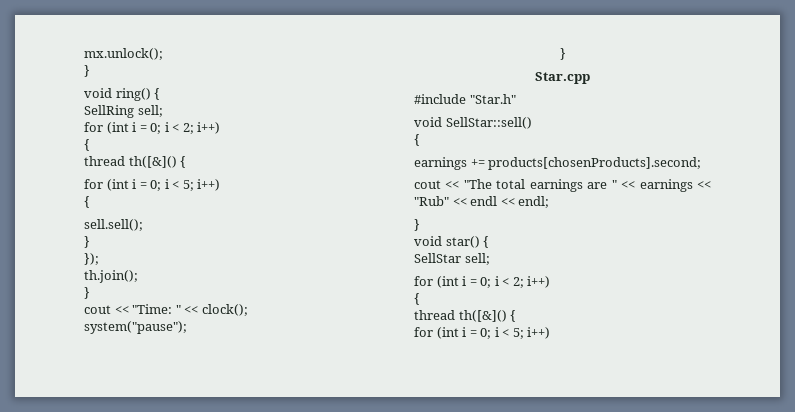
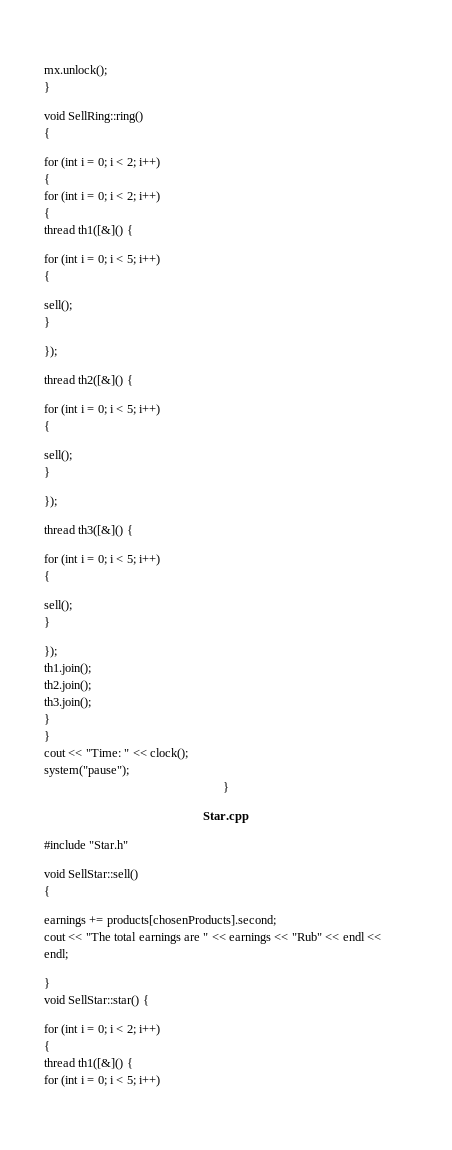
- void ring() {
- SellRing sell;
+ void SellRing::ring()
+ {
+ for (int i = 0; i < 2; i++)
+ {
  for (int i = 0; i < 2; i++)
  {
- thread th([&]() {
+ thread th1([&]() {
  for (int i = 0; i < 5; i++)
  {
- sell.sell();
+ sell();
  }
  });
- th.join();
+ thread th2([&]() {
+ for (int i = 0; i < 5; i++)
+ {
+ sell();
+ }
+ });
+ thread th3([&]() {
+ for (int i = 0; i < 5; i++)
+ {
+ sell();
+ }
+ });
+ th1.join();
+ th2.join();
+ th3.join();
+ }
- void star() {
- SellStar sell;
+ void SellStar::star() {
  for (int i = 0; i < 2; i++)
  {
- thread th([&]() {
+ thread th1([&]() {

